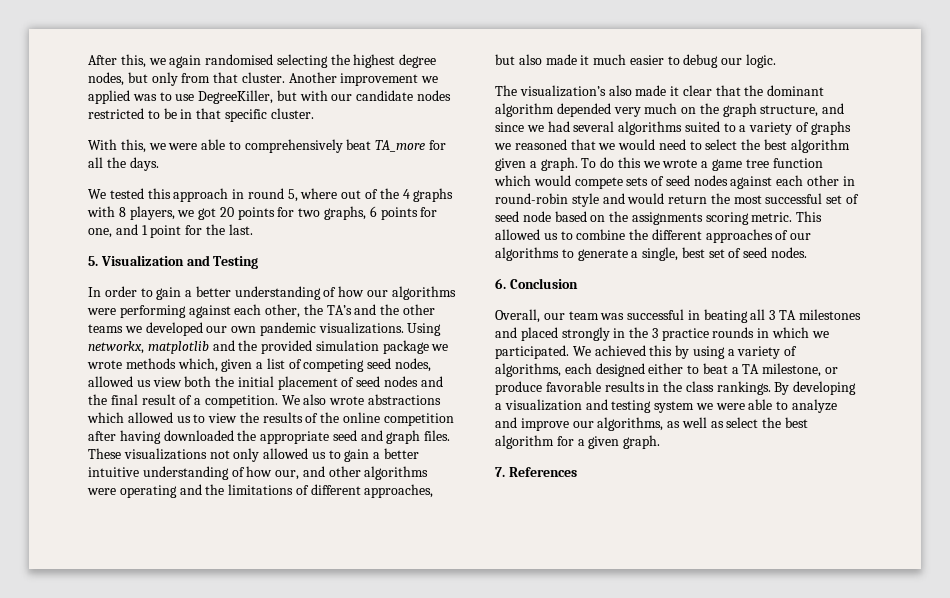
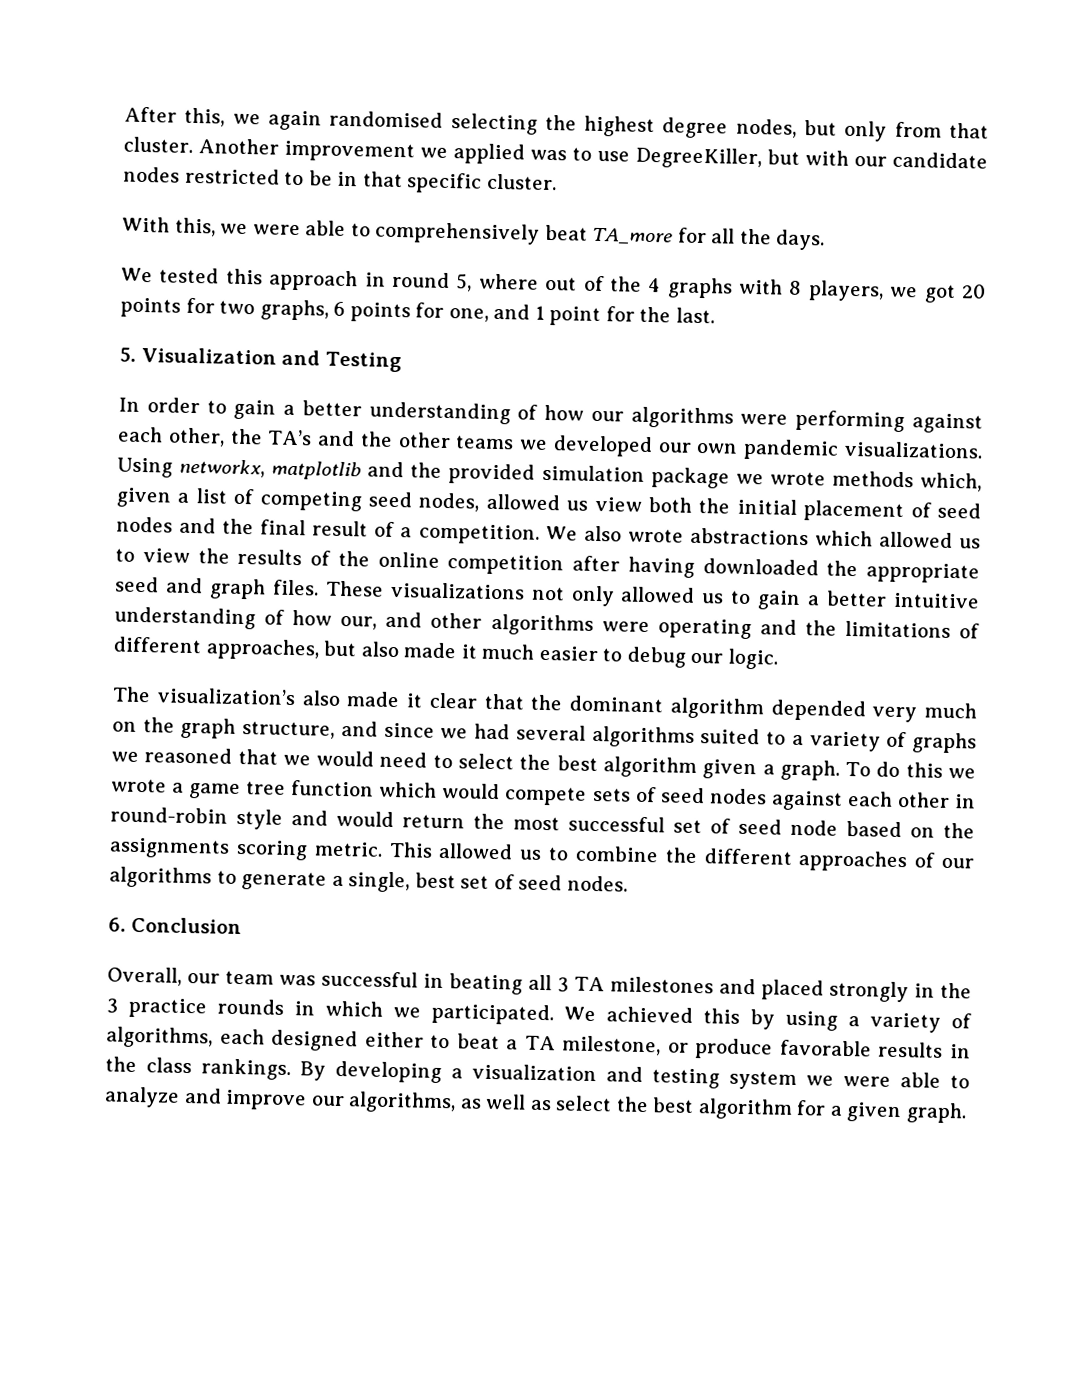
- 7. References

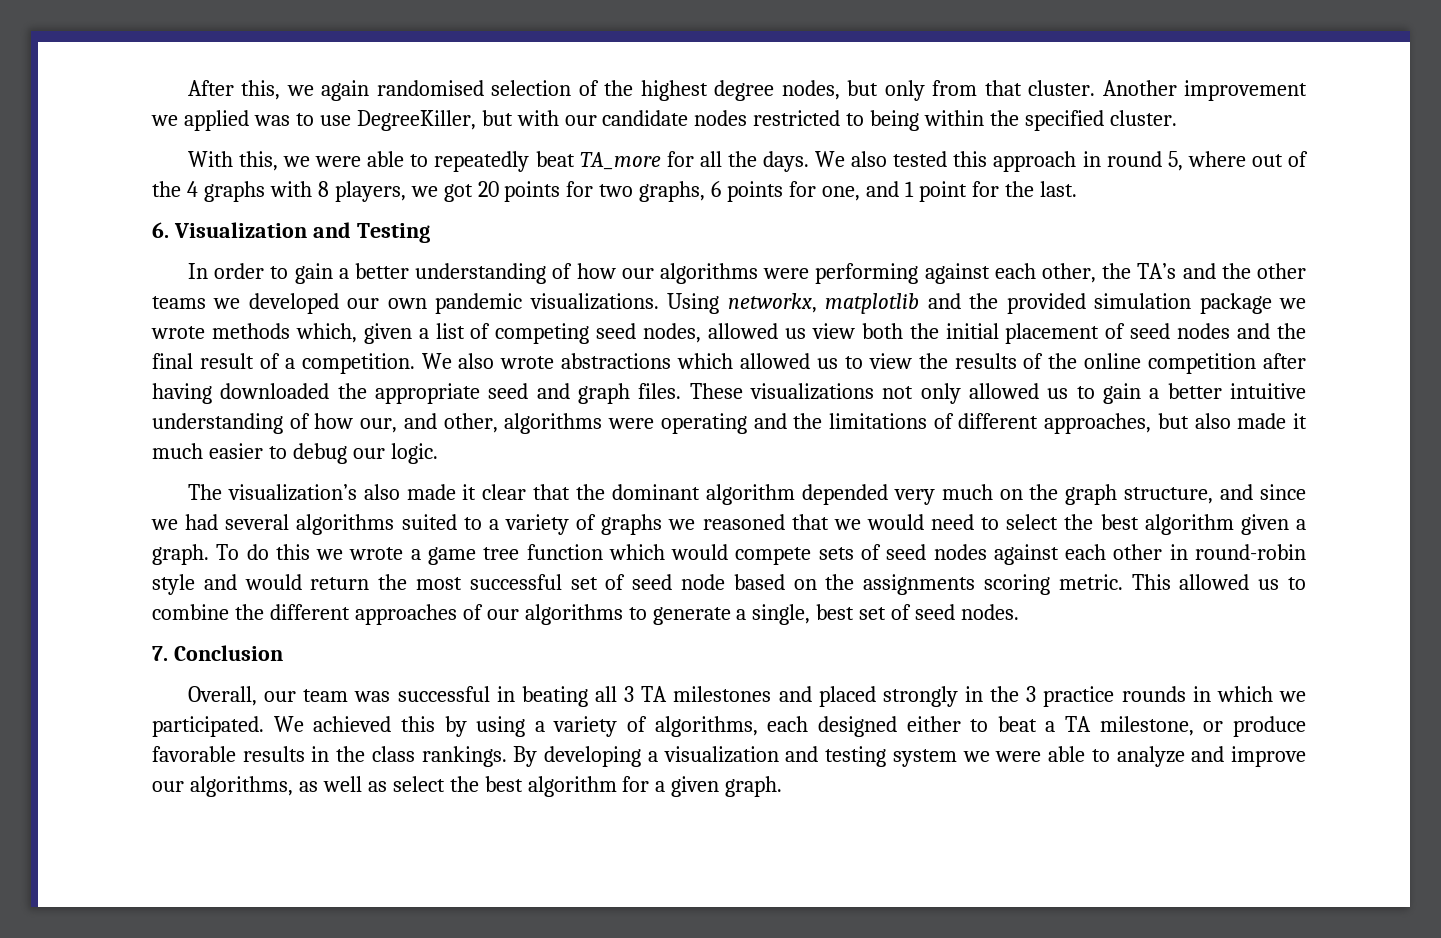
- After this, we again randomised selecting the highest degree nodes, but only from that cluster.
+ After this, we again randomised selection of the highest degree nodes, but only from that cluster.
- Another improvement we applied was to use DegreeKiller, but with our candidate nodes restricted to be in that specific cluster.
+ Another improvement we applied was to use DegreeKiller, but with our candidate nodes restricted to being within the specified cluster.
- With this, we were able to comprehensively beat TA_more for all the days.
- We tested this approach in round 5, where out of the 4 graphs with 8 players, we got 20 points for two graphs, 6 points for one, and 1 point for the last.
+ With this, we were able to repeatedly beat TA_more for all the days. We also tested this approach in round 5, where out of the 4 graphs with 8 players, we got 20 points for two graphs, 6 points for one, and 1 point for the last.
- 5. Visualization and Testing
+ 6. Visualization and Testing
- These visualizations not only allowed us to gain a better intuitive understanding of how our, and other algorithms were operating and the limitations of different approaches, but also made it much easier to debug our logic.
+ These visualizations not only allowed us to gain a better intuitive understanding of how our, and other, algorithms were operating and the limitations of different approaches, but also made it much easier to debug our logic.
- 6. Conclusion
+ 7. Conclusion

